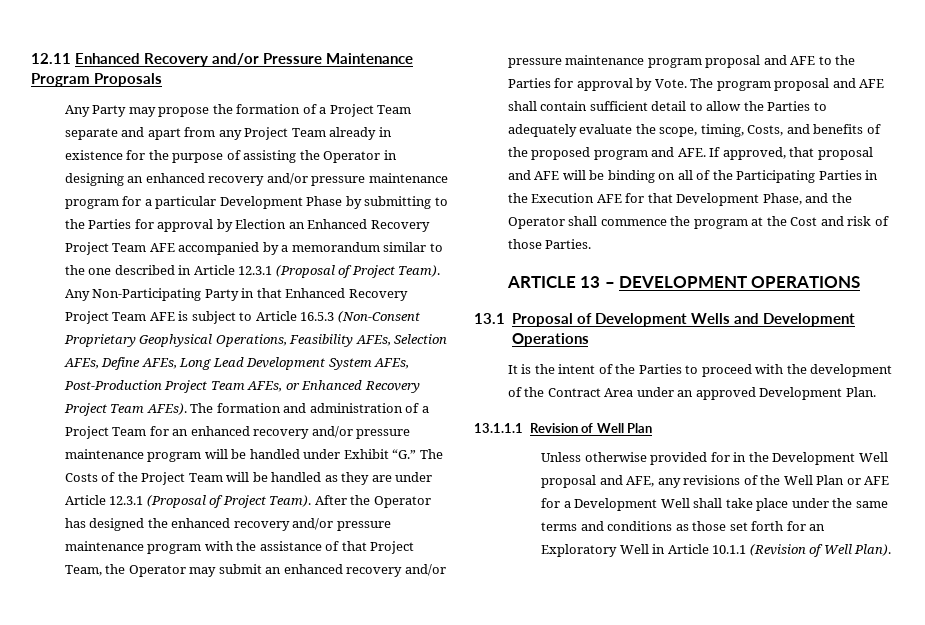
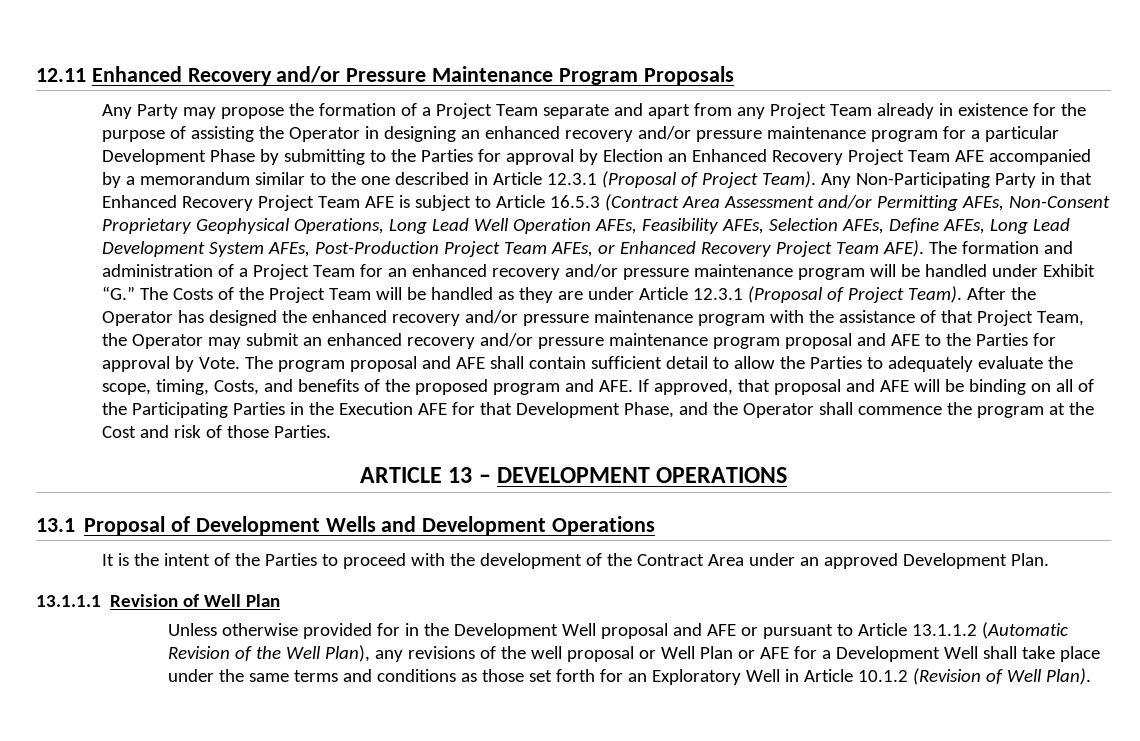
- Any Non-Participating Party in that Enhanced Recovery Project Team AFE is subject to Article 16.5.3 (Non-Consent Proprietary Geophysical Operations, Feasibility AFEs, Selection AFEs, Define AFEs, Long Lead Development System AFEs, Post-Production Project Team AFEs, or Enhanced Recovery Project Team AFEs).
+ Any Non-Participating Party in that Enhanced Recovery Project Team AFE is subject to Article 16.5.3 (Contract Area Assessment and/or Permitting AFEs, Non-Consent Proprietary Geophysical Operations, Long Lead Well Operation AFEs, Feasibility AFEs, Selection AFEs, Define AFEs, Long Lead Development System AFEs, Post-Production Project Team AFEs, or Enhanced Recovery Project Team AFE).
- Unless otherwise provided for in the Development Well proposal and AFE, any revisions of the Well Plan or AFE for a Development Well shall take place under the same terms and conditions as those set forth for an Exploratory Well in Article 10.1.1 (Revision of Well Plan).
+ Unless otherwise provided for in the Development Well proposal and AFE or pursuant to Article 13.1.1.2 (Automatic Revision of the Well Plan), any revisions of the well proposal or Well Plan or AFE for a Development Well shall take place under the same terms and conditions as those set forth for an Exploratory Well in Article 10.1.2 (Revision of Well Plan).

